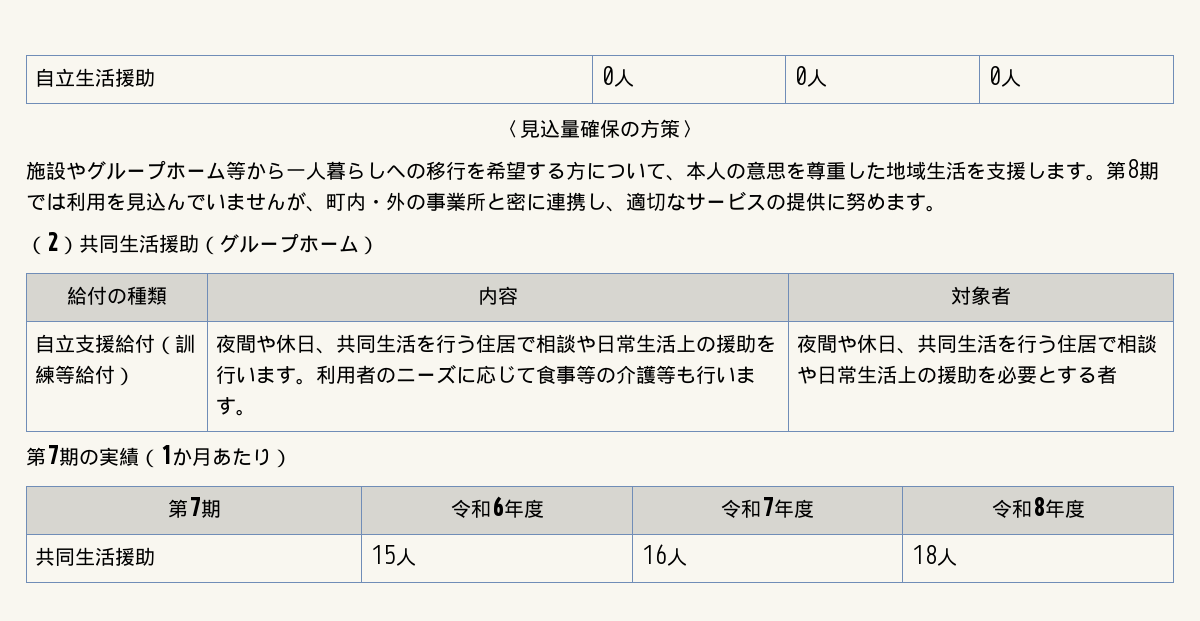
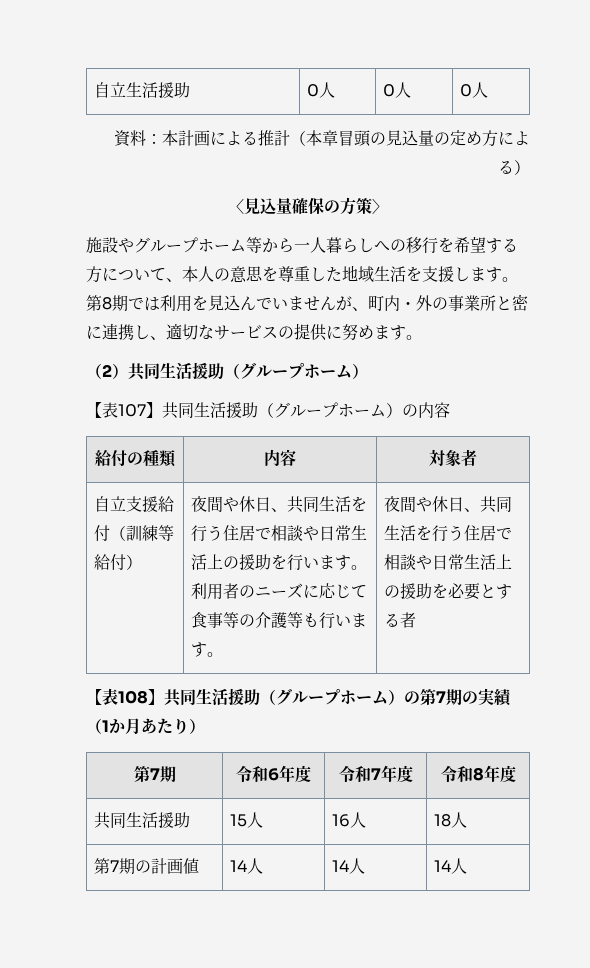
+ 資料：本計画による推計（本章冒頭の見込量の定め方による）
+ 【表107】共同生活援助（グループホーム）の内容
- 第7期の実績（1か月あたり）
+ 【表108】共同生活援助（グループホーム）の第7期の実績（1か月あたり）
+ 第7期の計画値 | 14人 | 14人 | 14人

